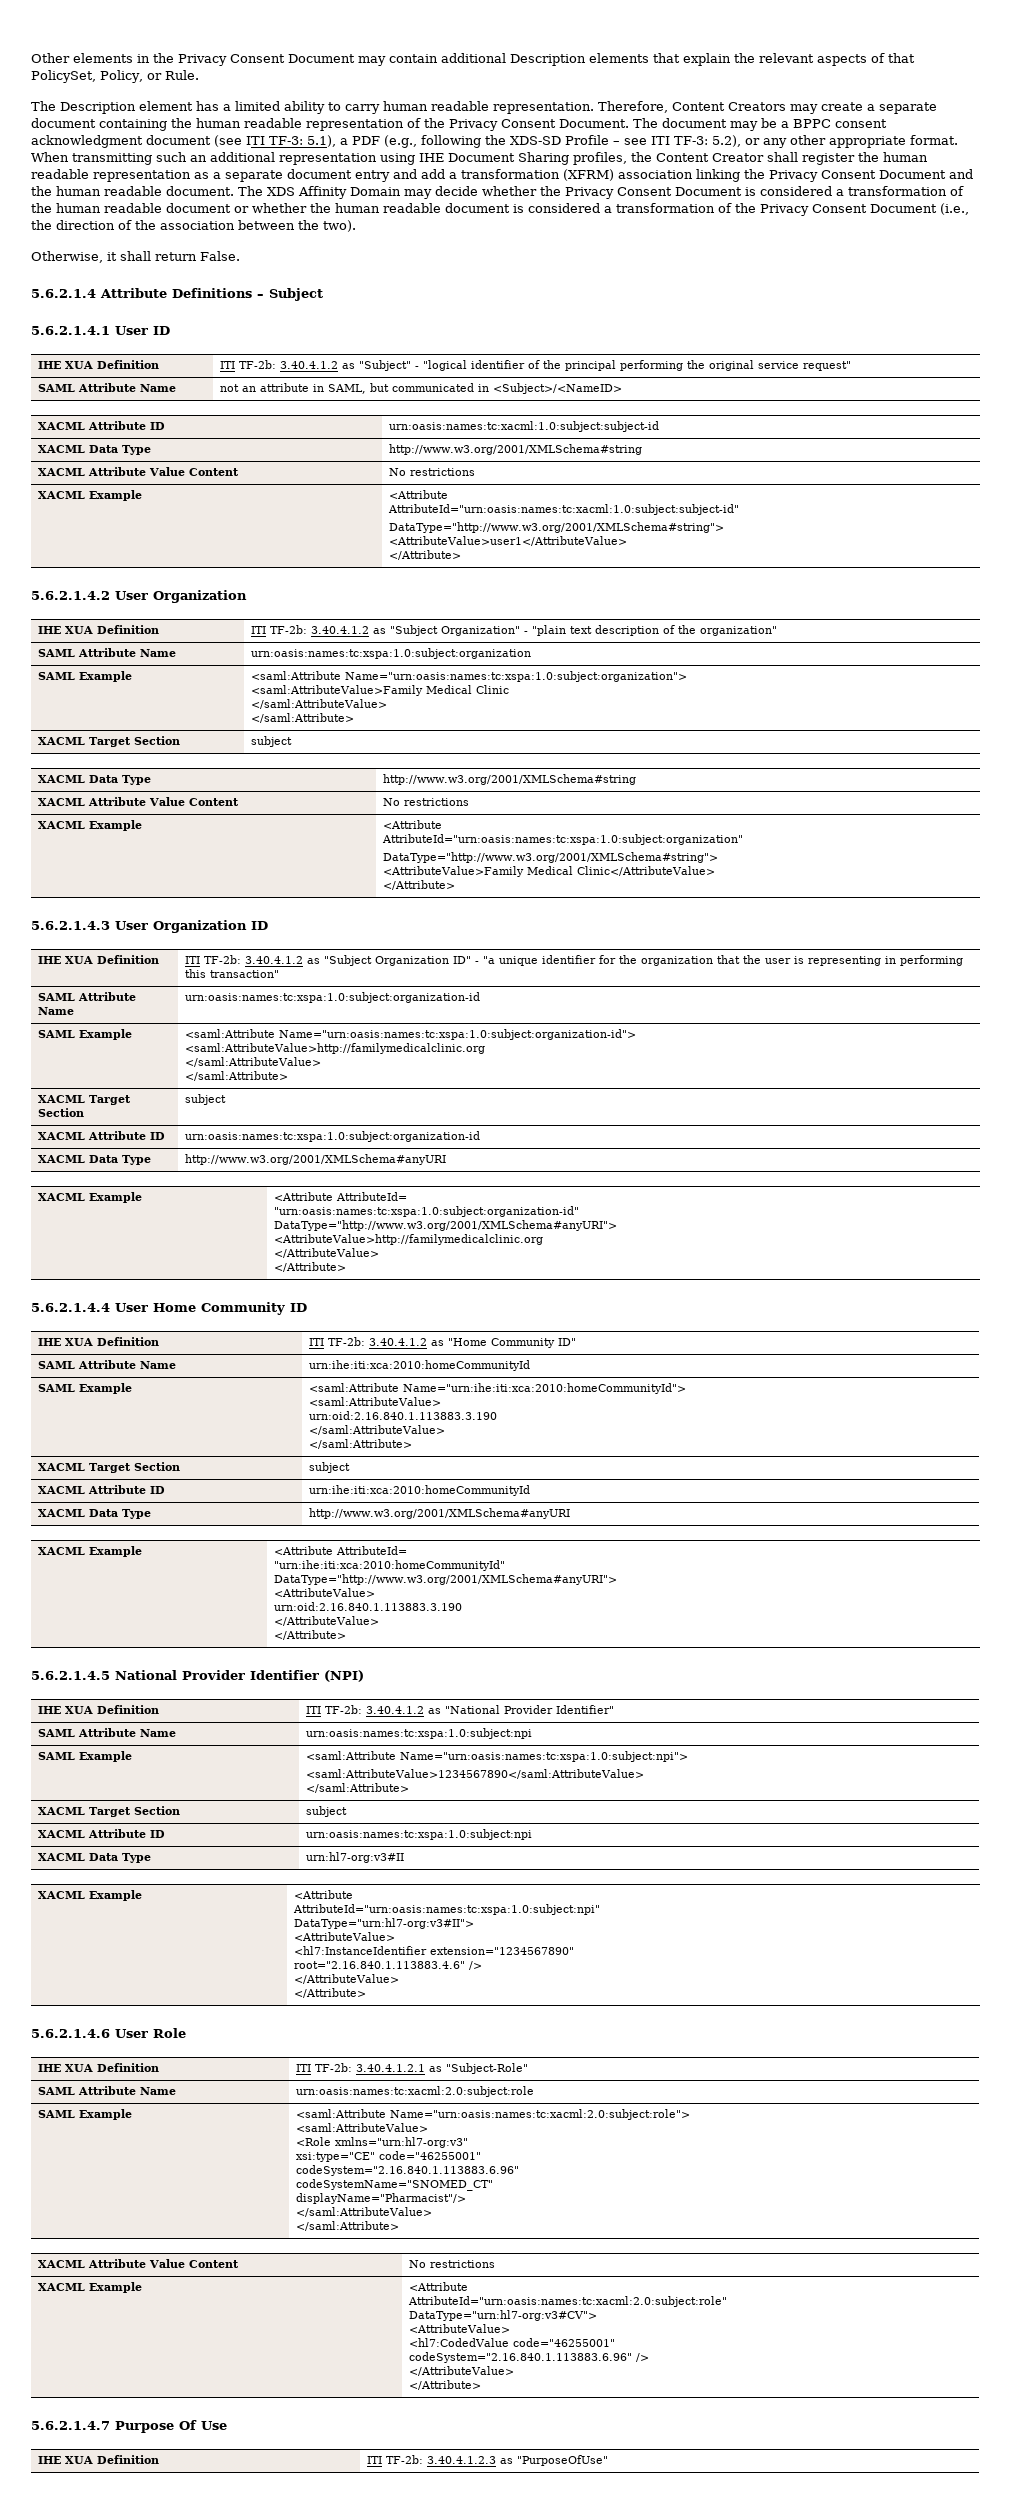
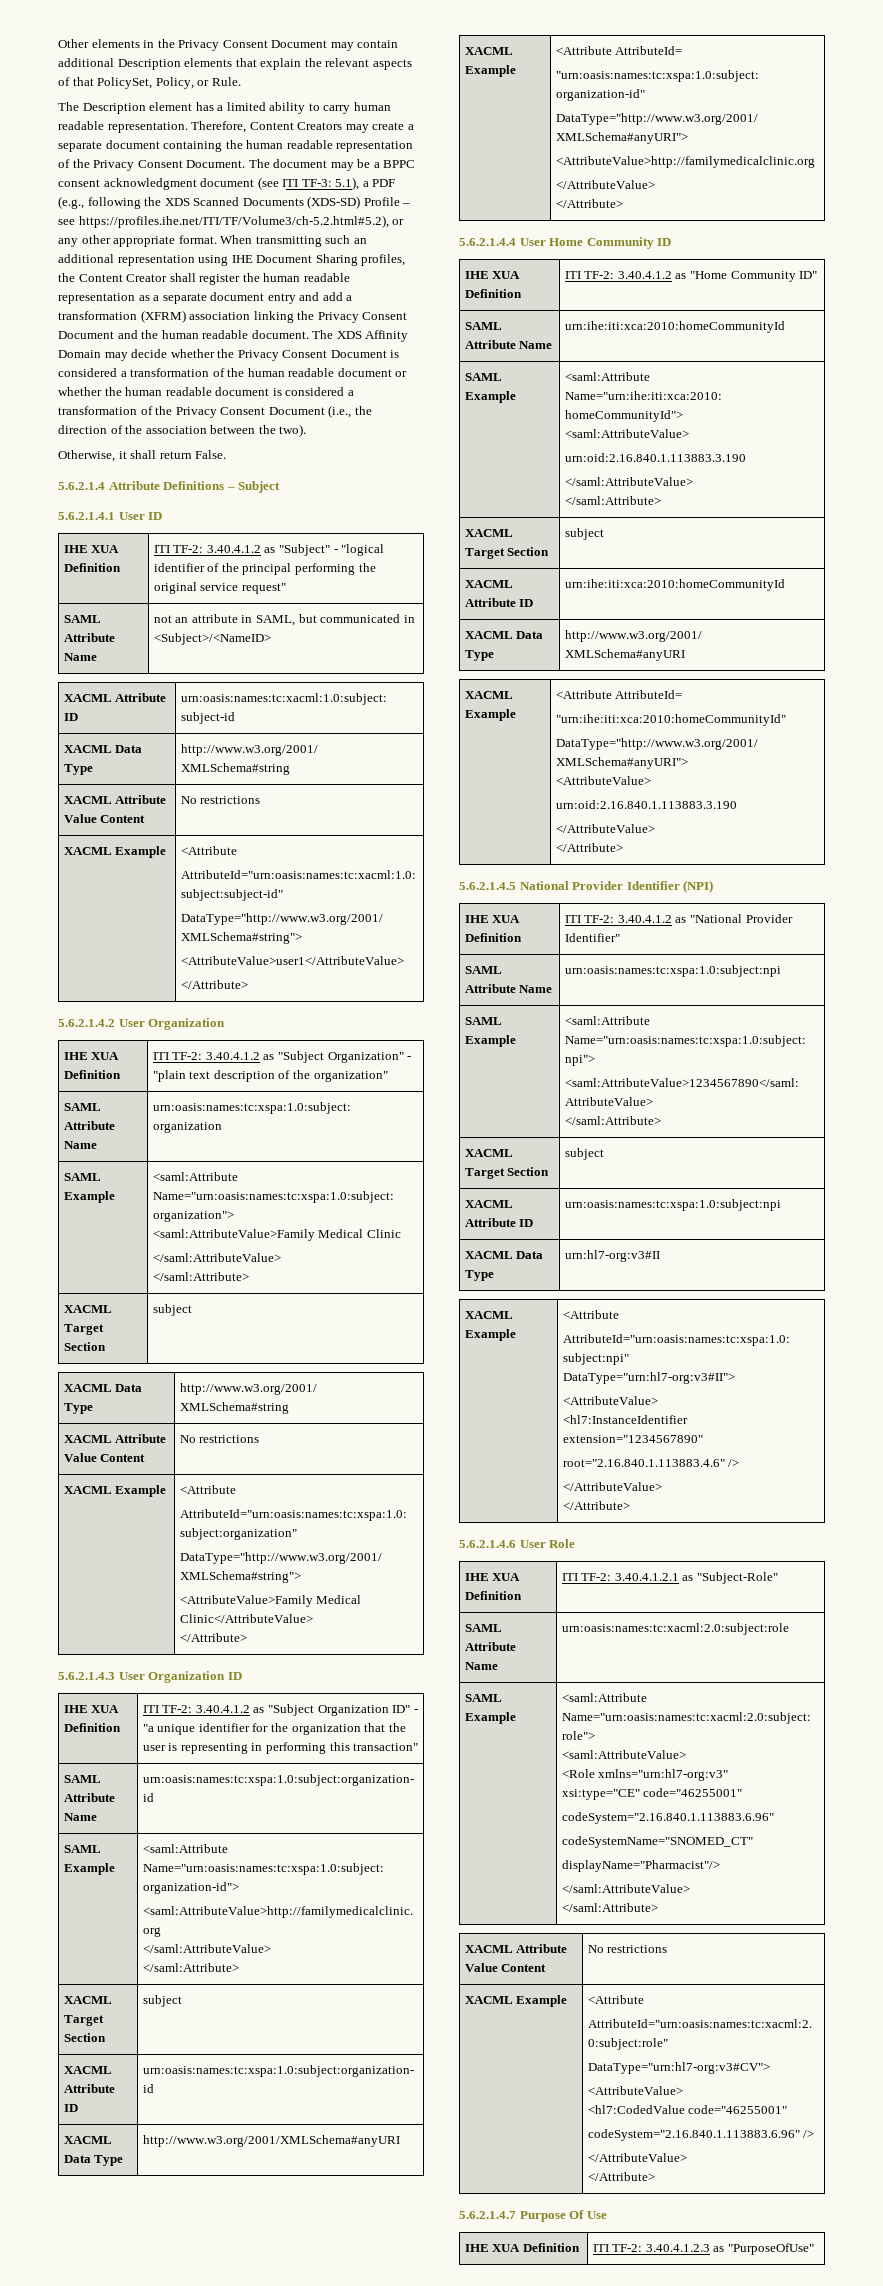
- The document may be a BPPC consent acknowledgment document (see ITI TF-3: 5.1), a PDF (e.g., following the XDS-SD Profile – see ITI TF-3: 5.2), or any other appropriate format.
+ The document may be a BPPC consent acknowledgment document (see ITI TF-3: 5.1), a PDF (e.g., following the XDS Scanned Documents (XDS-SD) Profile – see https://profiles.ihe.net/ITI/TF/Volume3/ch-5.2.html#5.2), or any other appropriate format.
- IHE XUA Definition | ITI TF-2b: 3.40.4.1.2 as "Subject" - "logical identifier of the principal performing the original service request"
+ IHE XUA Definition | ITI TF-2: 3.40.4.1.2 as "Subject" - "logical identifier of the principal performing the original service request"
- IHE XUA Definition | ITI TF-2b: 3.40.4.1.2 as "Subject Organization" - "plain text description of the organization"
+ IHE XUA Definition | ITI TF-2: 3.40.4.1.2 as "Subject Organization" - "plain text description of the organization"
- IHE XUA Definition | ITI TF-2b: 3.40.4.1.2 as "Subject Organization ID" - "a unique identifier for the organization that the user is representing in performing this transaction"
+ IHE XUA Definition | ITI TF-2: 3.40.4.1.2 as "Subject Organization ID" - "a unique identifier for the organization that the user is representing in performing this transaction"
- IHE XUA Definition | ITI TF-2b: 3.40.4.1.2 as "Home Community ID"
+ IHE XUA Definition | ITI TF-2: 3.40.4.1.2 as "Home Community ID"
- IHE XUA Definition | ITI TF-2b: 3.40.4.1.2 as "National Provider Identifier"
+ IHE XUA Definition | ITI TF-2: 3.40.4.1.2 as "National Provider Identifier"
- IHE XUA Definition | ITI TF-2b: 3.40.4.1.2.1 as "Subject-Role"
+ IHE XUA Definition | ITI TF-2: 3.40.4.1.2.1 as "Subject-Role"
- IHE XUA Definition | ITI TF-2b: 3.40.4.1.2.3 as "PurposeOfUse"
+ IHE XUA Definition | ITI TF-2: 3.40.4.1.2.3 as "PurposeOfUse"

